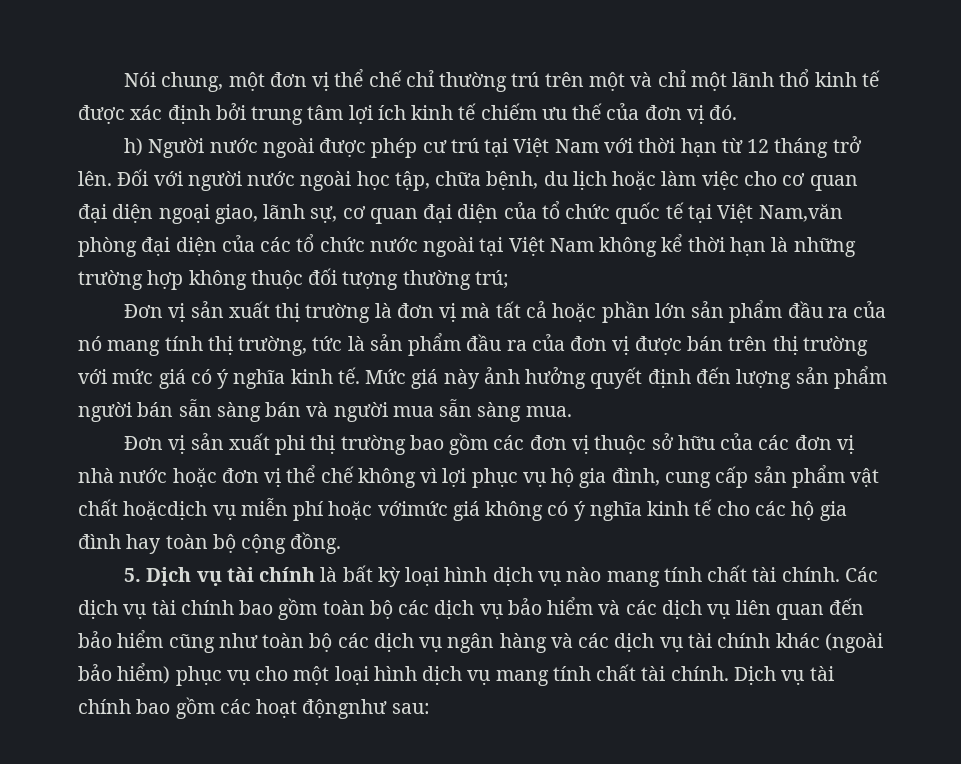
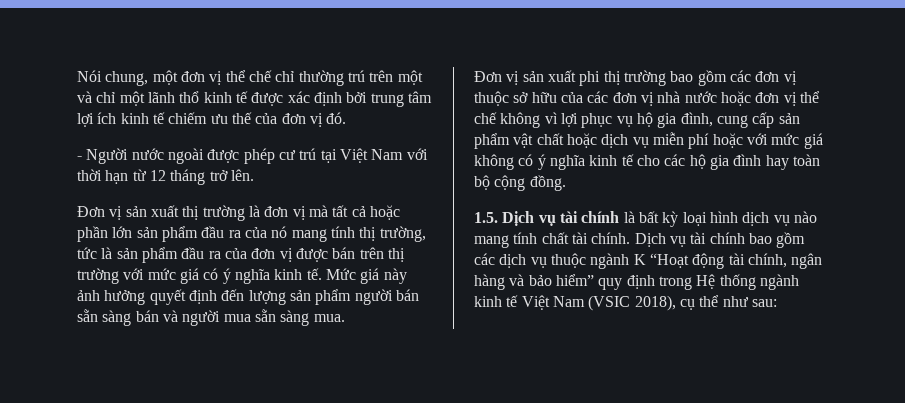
- h) Người nước ngoài được phép cư trú tại Việt Nam với thời hạn từ 12 tháng trở lên. Đối với người nước ngoài học tập, chữa bệnh, du lịch hoặc làm việc cho cơ quan đại diện ngoại giao, lãnh sự, cơ quan đại diện của tổ chức quốc tế tại Việt Nam,văn phòng đại diện của các tổ chức nước ngoài tại Việt Nam không kể thời hạn là những trường hợp không thuộc đối tượng thường trú;
+ - Người nước ngoài được phép cư trú tại Việt Nam với thời hạn từ 12 tháng trở lên.
- Đơn vị sản xuất phi thị trường bao gồm các đơn vị thuộc sở hữu của các đơn vị nhà nước hoặc đơn vị thể chế không vì lợi phục vụ hộ gia đình, cung cấp sản phẩm vật chất hoặcdịch vụ miễn phí hoặc vớimức giá không có ý nghĩa kinh tế cho các hộ gia đình hay toàn bộ cộng đồng.
+ Đơn vị sản xuất phi thị trường bao gồm các đơn vị thuộc sở hữu của các đơn vị nhà nước hoặc đơn vị thể chế không vì lợi phục vụ hộ gia đình, cung cấp sản phẩm vật chất hoặc dịch vụ miễn phí hoặc với mức giá không có ý nghĩa kinh tế cho các hộ gia đình hay toàn bộ cộng đồng.
- 5. Dịch vụ tài chính là bất kỳ loại hình dịch vụ nào mang tính chất tài chính.
+ 1.5. Dịch vụ tài chính là bất kỳ loại hình dịch vụ nào mang tính chất tài chính.
- Các dịch vụ tài chính bao gồm toàn bộ các dịch vụ bảo hiểm và các dịch vụ liên quan đến bảo hiểm cũng như toàn bộ các dịch vụ ngân hàng và các dịch vụ tài chính khác (ngoài bảo hiểm) phục vụ cho một loại hình dịch vụ mang tính chất tài chính.
- Dịch vụ tài chính bao gồm các hoạt độngnhư sau:
+ Dịch vụ tài chính bao gồm các dịch vụ thuộc ngành K “Hoạt động tài chính, ngân hàng và bảo hiểm” quy định trong Hệ thống ngành kinh tế Việt Nam (VSIC 2018), cụ thể như sau:

